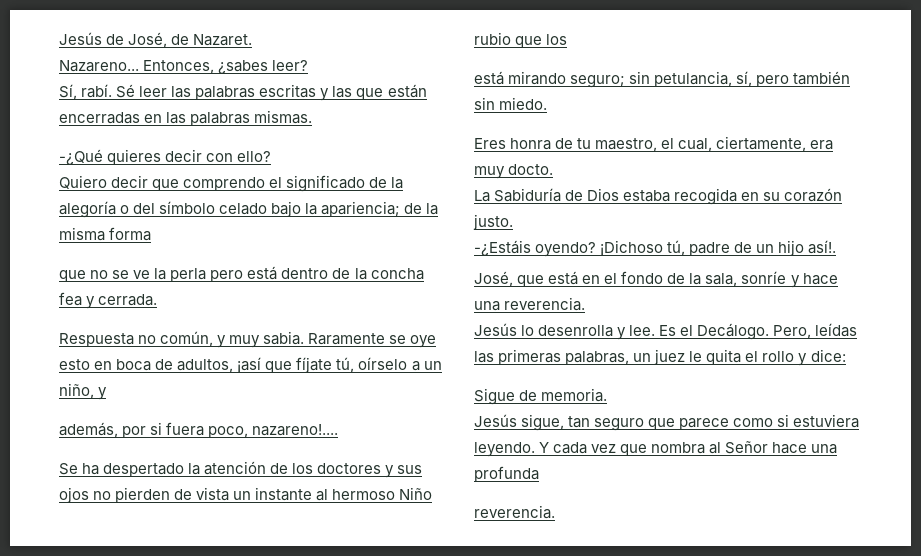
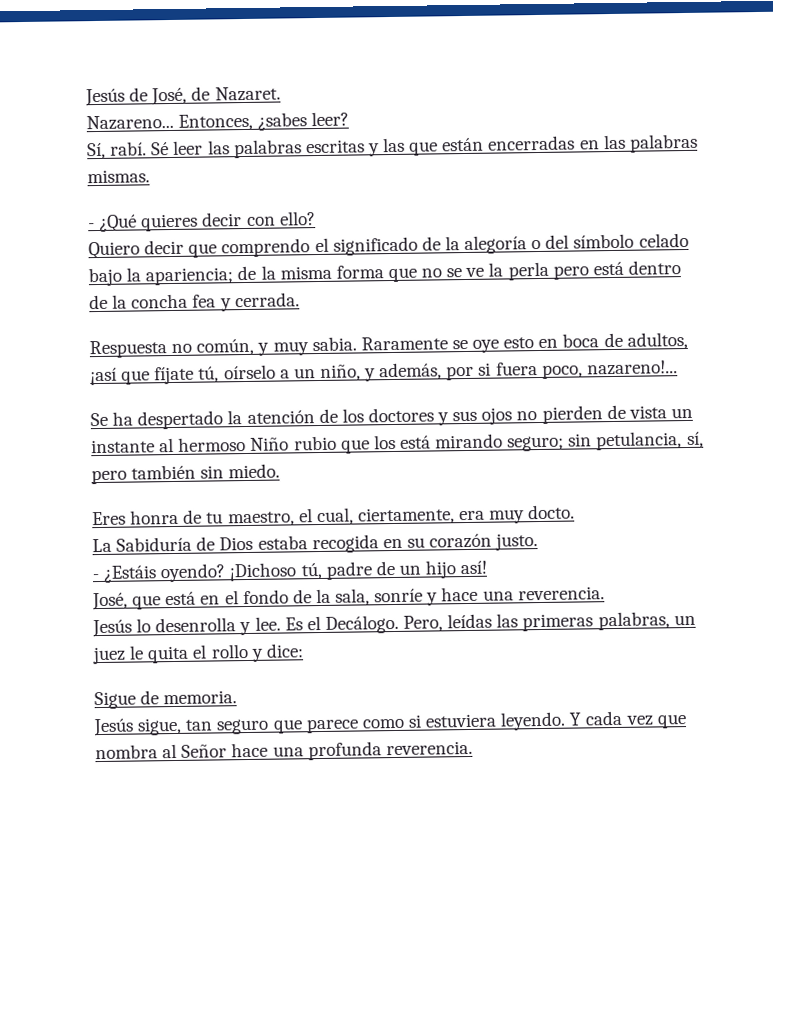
- -¿Qué quieres decir con ello?
+ - ¿Qué quieres decir con ello?
- Quiero decir que comprendo el significado de la alegoría o del símbolo celado bajo la apariencia; de la misma forma
- que no se ve la perla pero está dentro de la concha fea y cerrada.
+ Quiero decir que comprendo el significado de la alegoría o del símbolo celado bajo la apariencia; de la misma forma que no se ve la perla pero está dentro de la concha fea y cerrada.
- Raramente se oye esto en boca de adultos, ¡así que fíjate tú, oírselo a un niño, y
- además, por si fuera poco, nazareno!....
+ Raramente se oye esto en boca de adultos, ¡así que fíjate tú, oírselo a un niño, y además, por si fuera poco, nazareno!...
- Se ha despertado la atención de los doctores y sus ojos no pierden de vista un instante al hermoso Niño rubio que los
- está mirando seguro; sin petulancia, sí, pero también sin miedo.
+ Se ha despertado la atención de los doctores y sus ojos no pierden de vista un instante al hermoso Niño rubio que los está mirando seguro; sin petulancia, sí, pero también sin miedo.
- -¿Estáis oyendo?
+ - ¿Estáis oyendo?
- ¡Dichoso tú, padre de un hijo así!.
+ ¡Dichoso tú, padre de un hijo así!
- Y cada vez que nombra al Señor hace una profunda
- reverencia.
+ Y cada vez que nombra al Señor hace una profunda reverencia.

